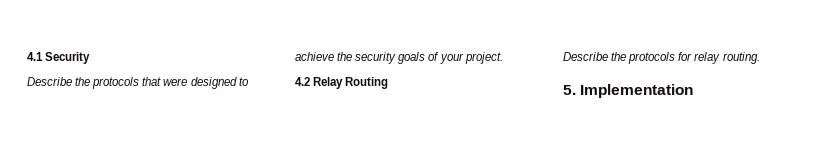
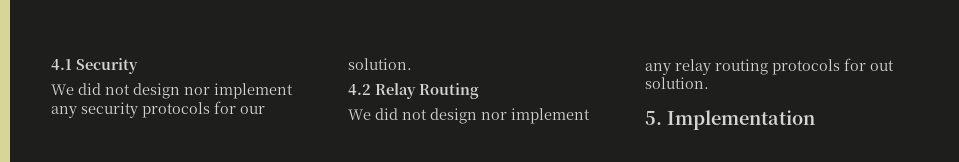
- Describe the protocols that were designed to achieve the security goals of your project.
+ We did not design nor implement any security protocols for our solution.
  4.2 Relay Routing
- Describe the protocols for relay routing.
+ We did not design nor implement any relay routing protocols for out solution.

